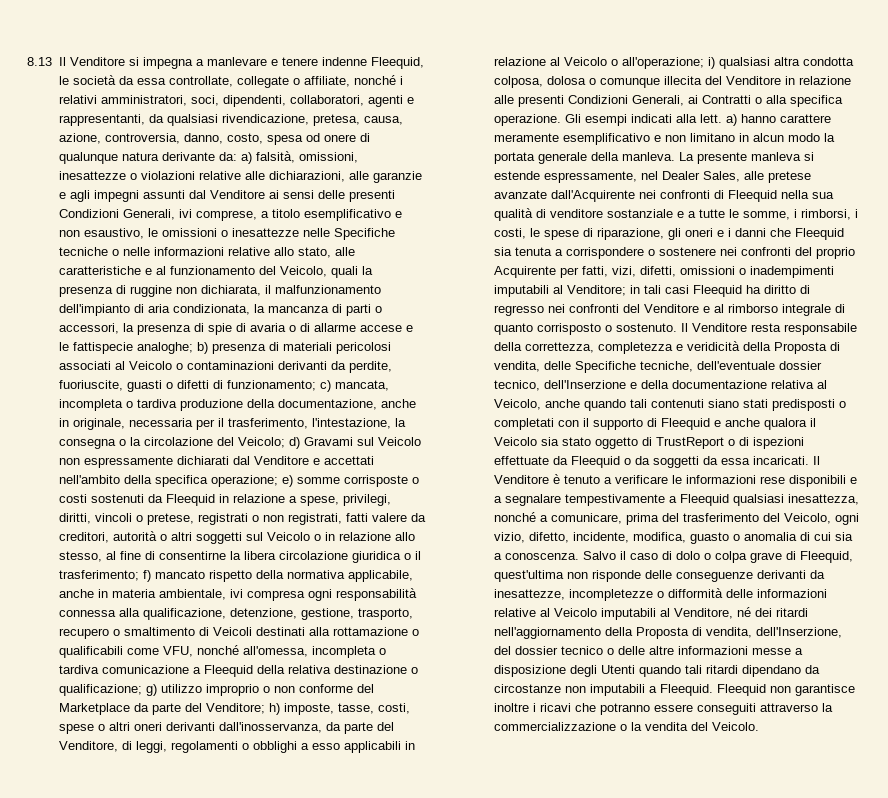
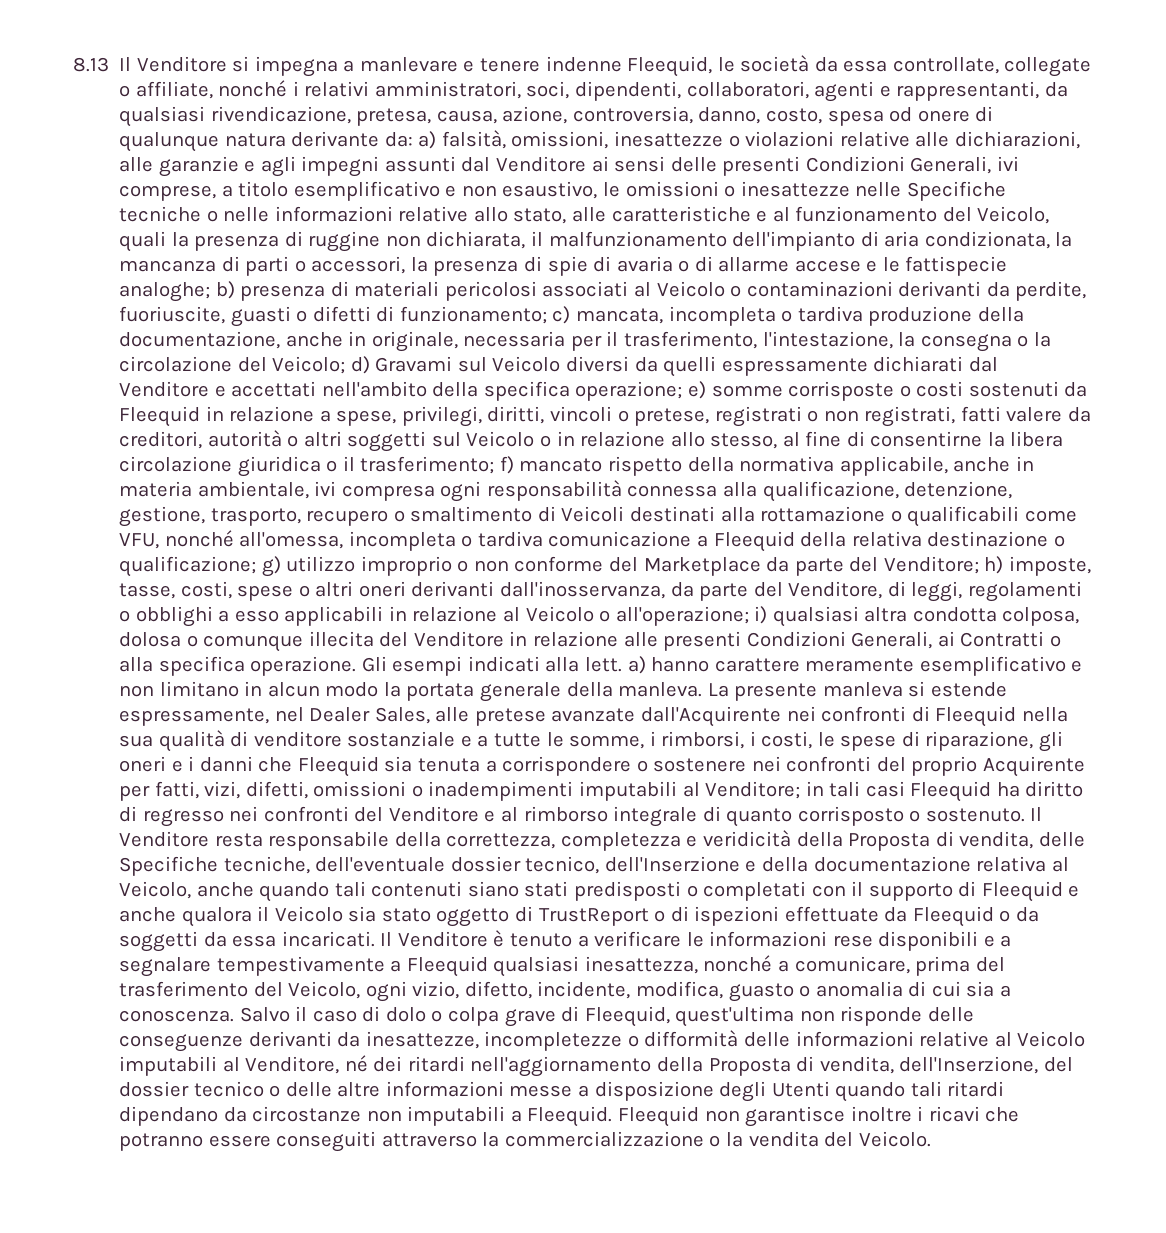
- d) Gravami sul Veicolo non espressamente dichiarati dal Venditore e accettati nell'ambito della specifica operazione;
+ d) Gravami sul Veicolo diversi da quelli espressamente dichiarati dal Venditore e accettati nell'ambito della specifica operazione;

